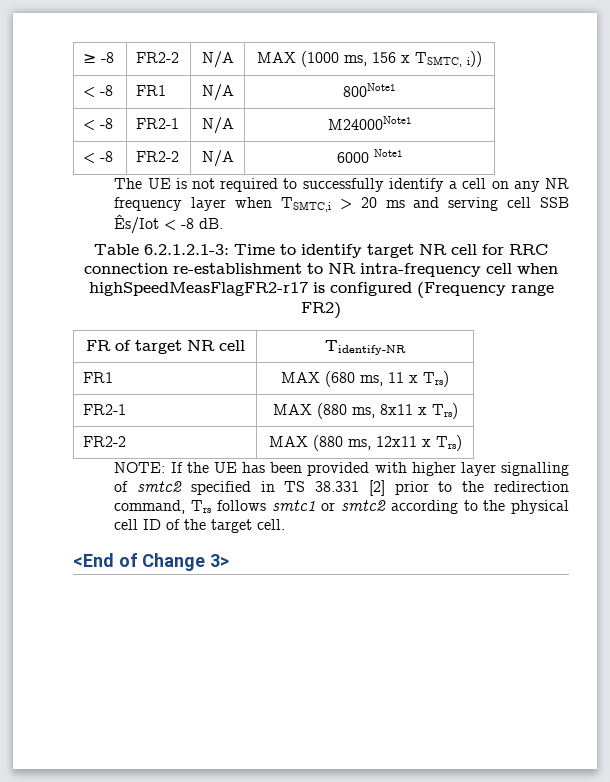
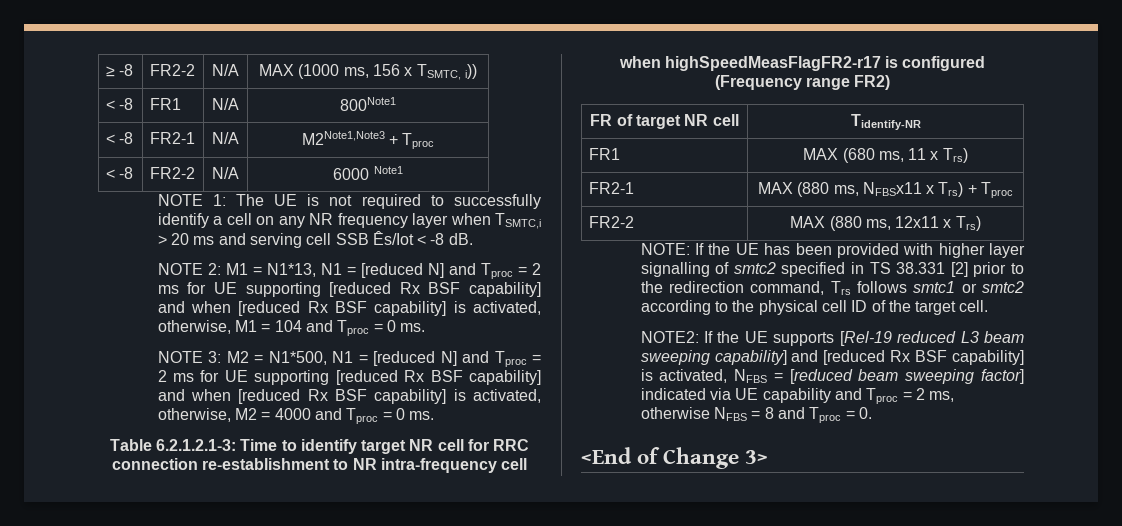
- < -8 | FR2-1 | N/A | M24000Note1
+ < -8 | FR2-1 | N/A | M2Note1,Note3 + Tproc
- The UE is not required to successfully identify a cell on any NR frequency layer when TSMTC,i > 20 ms and serving cell SSB Ês/Iot < -8 dB.
+ NOTE 1: The UE is not required to successfully identify a cell on any NR frequency layer when TSMTC,i > 20 ms and serving cell SSB Ês/Iot < -8 dB.
+ NOTE 2: M1 = N1*13, N1 = [reduced N] and Tproc = 2 ms for UE supporting [reduced Rx BSF capability] and when [reduced Rx BSF capability] is activated, otherwise, M1 = 104 and Tproc = 0 ms.
+ NOTE 3: M2 = N1*500, N1 = [reduced N] and Tproc = 2 ms for UE supporting [reduced Rx BSF capability] and when [reduced Rx BSF capability] is activated, otherwise, M2 = 4000 and Tproc = 0 ms.
- FR2-1 | MAX (880 ms, 8x11 x Trs)
+ FR2-1 | MAX (880 ms, NFBSx11 x Trs) + Tproc
+ NOTE2: If the UE supports [Rel-19 reduced L3 beam sweeping capability] and [reduced Rx BSF capability] is activated, NFBS = [reduced beam sweeping factor] indicated via UE capability and Tproc = 2 ms, otherwise NFBS = 8 and Tproc = 0.

